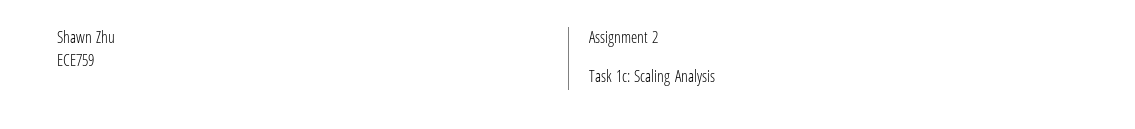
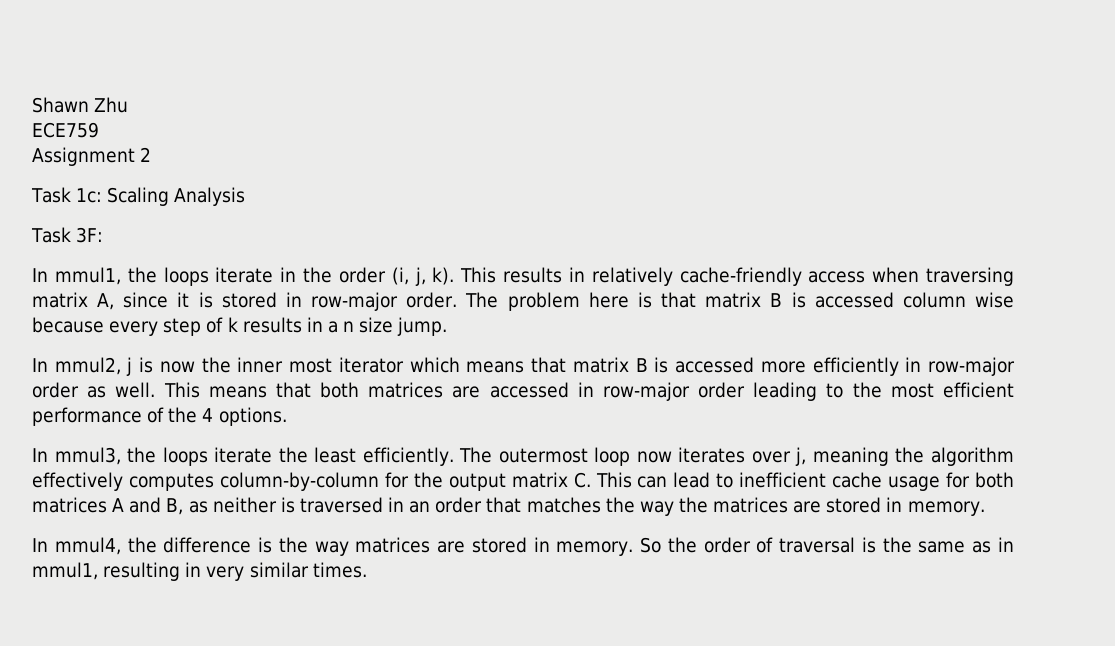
+ Task 3F:
+ In mmul1, the loops iterate in the order (i, j, k). This results in relatively cache-friendly access when traversing matrix A, since it is stored in row-major order. The problem here is that matrix B is accessed column wise because every step of k results in a n size jump.
+ In mmul2, j is now the inner most iterator which means that matrix B is accessed more efficiently in row-major order as well. This means that both matrices are accessed in row-major order leading to the most efficient performance of the 4 options.
+ In mmul3, the loops iterate the least efficiently. The outermost loop now iterates over j, meaning the algorithm effectively computes column-by-column for the output matrix C. This can lead to inefficient cache usage for both matrices A and B, as neither is traversed in an order that matches the way the matrices are stored in memory.
+ In mmul4, the difference is the way matrices are stored in memory. So the order of traversal is the same as in mmul1, resulting in very similar times.

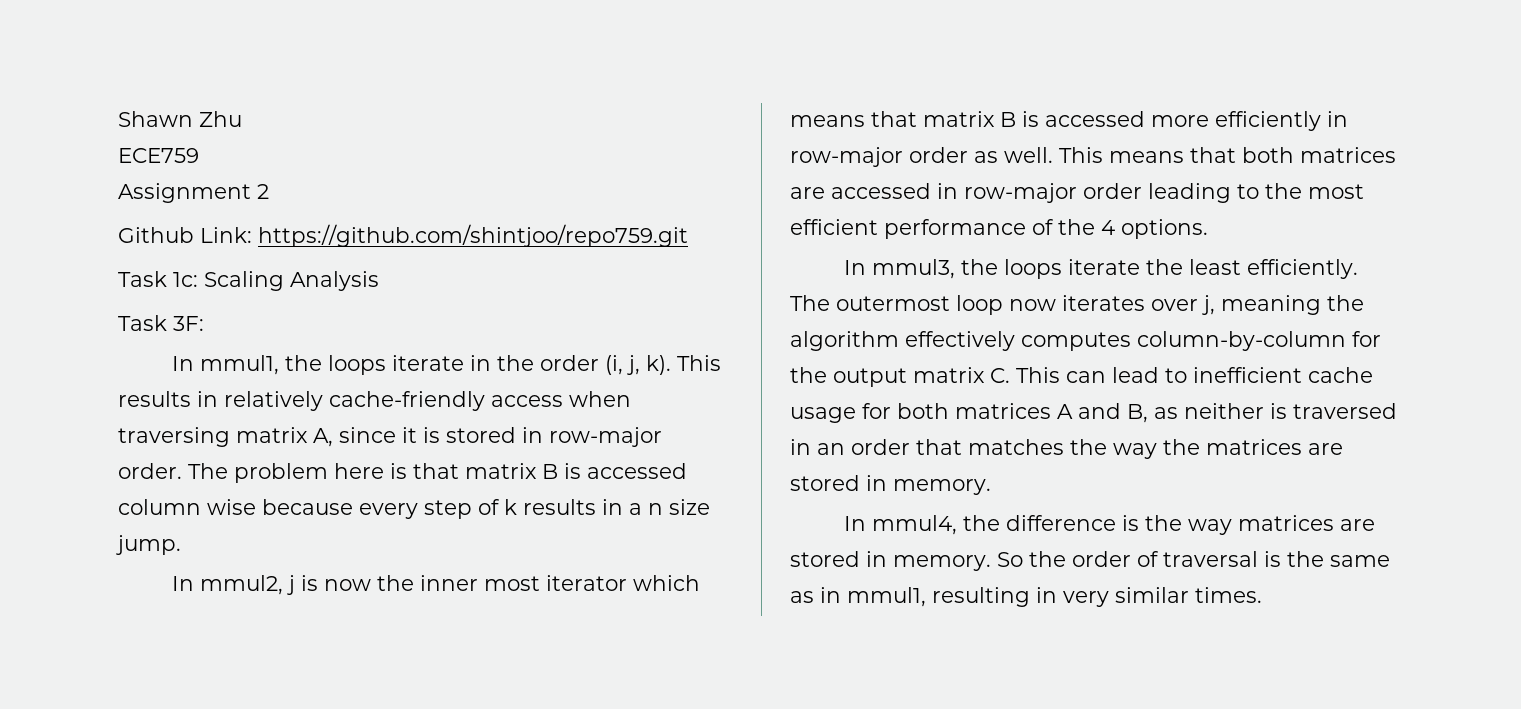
+ Github Link: https://github.com/shintjoo/repo759.git

